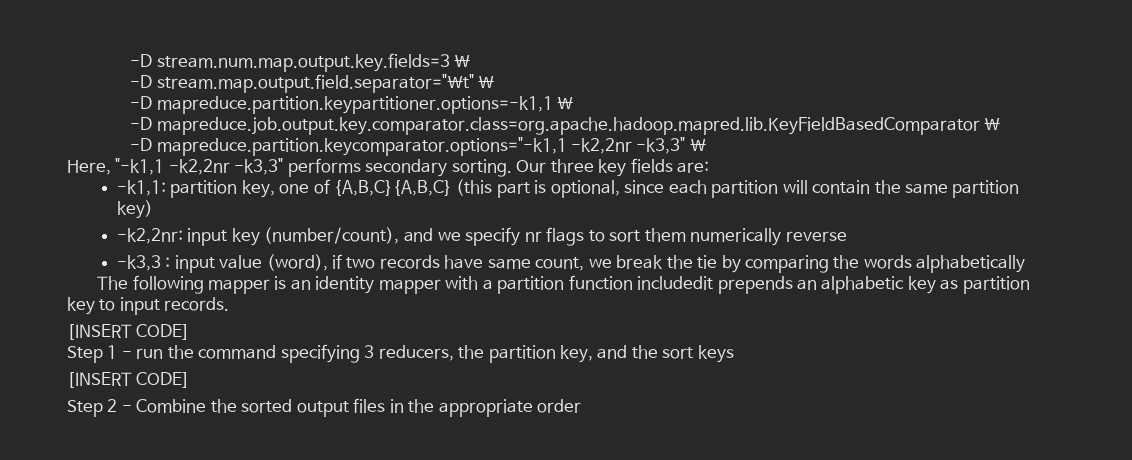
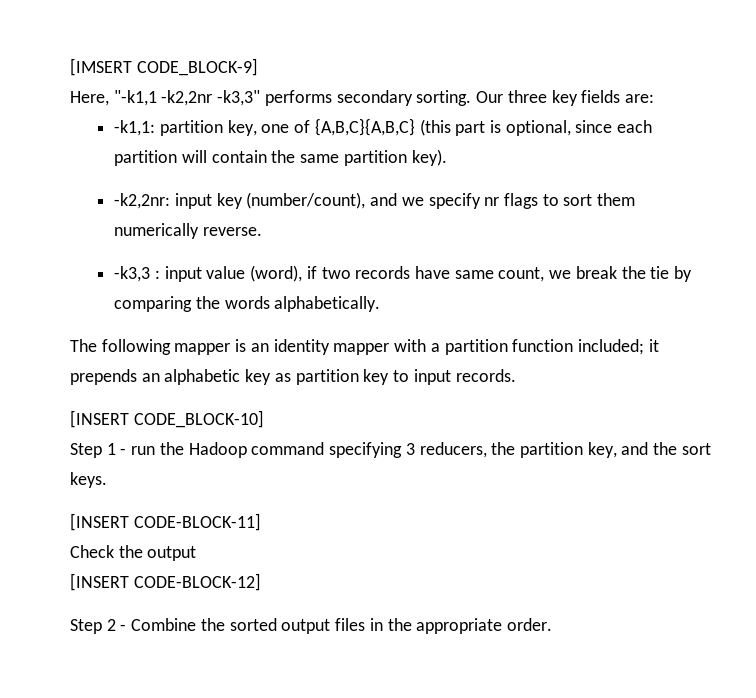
- -D stream.num.map.output.key.fields=3 \
- -D stream.map.output.field.separator="\t" \
- -D mapreduce.partition.keypartitioner.options=-k1,1 \
- -D mapreduce.job.output.key.comparator.class=org.apache.hadoop.mapred.lib.KeyFieldBasedComparator \
- -D mapreduce.partition.keycomparator.options="-k1,1 -k2,2nr -k3,3" \
+ [IMSERT CODE_BLOCK-9]
- -k1,1: partition key, one of {A,B,C}{A,B,C} (this part is optional, since each partition will contain the same partition key)
+ -k1,1: partition key, one of {A,B,C}{A,B,C} (this part is optional, since each partition will contain the same partition key).
- -k2,2nr: input key (number/count), and we specify nr flags to sort them numerically reverse
+ -k2,2nr: input key (number/count), and we specify nr flags to sort them numerically reverse.
- -k3,3 : input value (word), if two records have same count, we break the tie by comparing the words alphabetically
+ -k3,3 : input value (word), if two records have same count, we break the tie by comparing the words alphabetically.
- The following mapper is an identity mapper with a partition function includedit prepends an alphabetic key as partition key to input records.
- [INSERT CODE]
+ The following mapper is an identity mapper with a partition function included; it prepends an alphabetic key as partition key to input records.
+ [INSERT CODE_BLOCK-10]
- Step 1 - run the command specifying 3 reducers, the partition key, and the sort keys
- [INSERT CODE]
+ Step 1 - run the Hadoop command specifying 3 reducers, the partition key, and the sort keys.
+ [INSERT CODE-BLOCK-11]
+ Check the output
+ [INSERT CODE-BLOCK-12]
- Step 2 - Combine the sorted output files in the appropriate order
+ Step 2 - Combine the sorted output files in the appropriate order.

